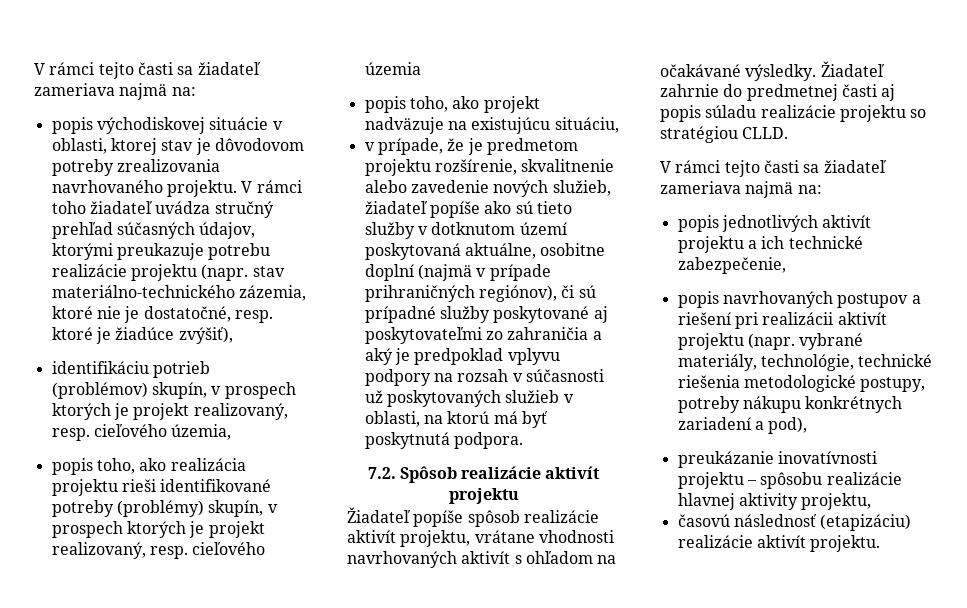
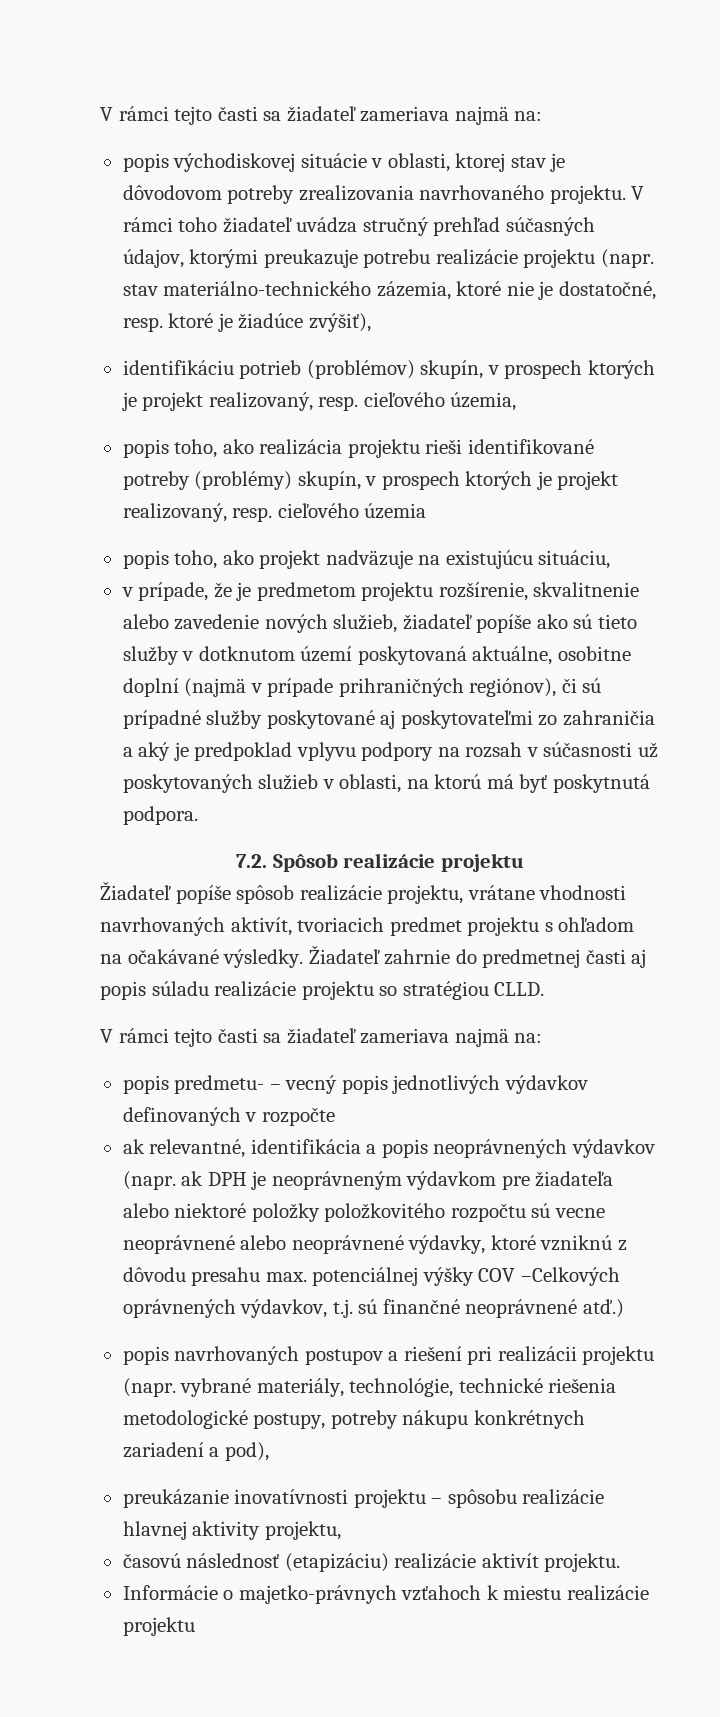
- 7.2. Spôsob realizácie aktivít projektu
+ 7.2. Spôsob realizácie projektu
- Žiadateľ popíše spôsob realizácie aktivít projektu, vrátane vhodnosti navrhovaných aktivít s ohľadom na očakávané výsledky.
+ Žiadateľ popíše spôsob realizácie projektu, vrátane vhodnosti navrhovaných aktivít, tvoriacich predmet projektu s ohľadom na očakávané výsledky.
- popis jednotlivých aktivít projektu a ich technické zabezpečenie,
+ popis predmetu- – vecný popis jednotlivých výdavkov definovaných v rozpočte
+ ak relevantné, identifikácia a popis neoprávnených výdavkov (napr. ak DPH je neoprávneným výdavkom pre žiadateľa alebo niektoré položky položkovitého rozpočtu sú vecne neoprávnené alebo neoprávnené výdavky, ktoré vzniknú z dôvodu presahu max. potenciálnej výšky COV –Celkových oprávnených výdavkov, t.j. sú finančné neoprávnené atď.)
- popis navrhovaných postupov a riešení pri realizácii aktivít projektu (napr. vybrané materiály, technológie, technické riešenia metodologické postupy, potreby nákupu konkrétnych zariadení a pod),
+ popis navrhovaných postupov a riešení pri realizácii projektu (napr. vybrané materiály, technológie, technické riešenia metodologické postupy, potreby nákupu konkrétnych zariadení a pod),
+ Informácie o majetko-právnych vzťahoch k miestu realizácie projektu

